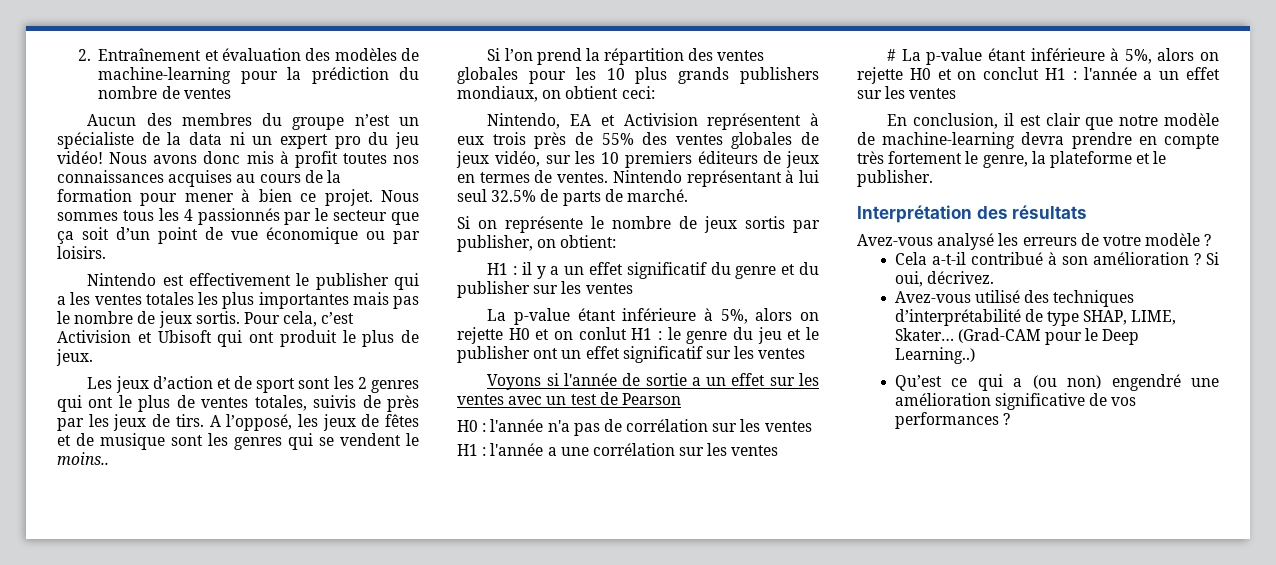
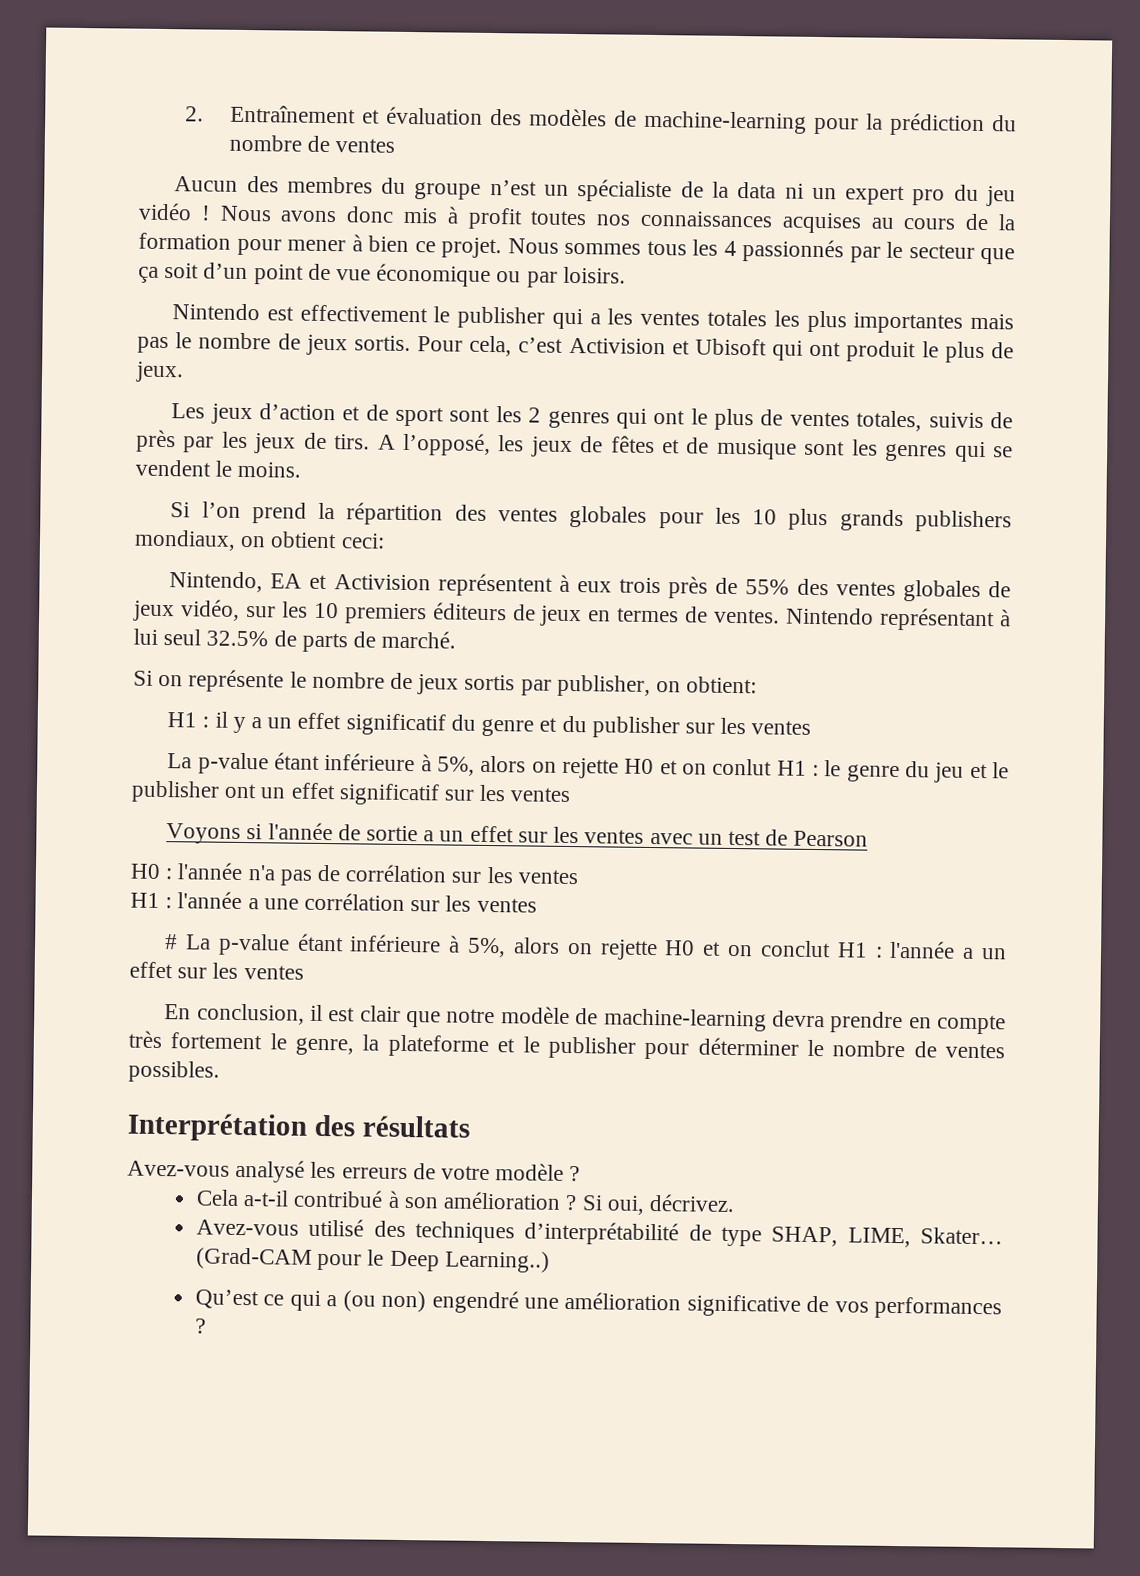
- Aucun des membres du groupe n’est un spécialiste de la data ni un expert pro du jeu vidéo!
+ Aucun des membres du groupe n’est un spécialiste de la data ni un expert pro du jeu vidéo !
- A l’opposé, les jeux de fêtes et de musique sont les genres qui se vendent le moins..
+ A l’opposé, les jeux de fêtes et de musique sont les genres qui se vendent le moins.
- En conclusion, il est clair que notre modèle de machine-learning devra prendre en compte très fortement le genre, la plateforme et le publisher.
+ En conclusion, il est clair que notre modèle de machine-learning devra prendre en compte très fortement le genre, la plateforme et le publisher pour déterminer le nombre de ventes possibles.

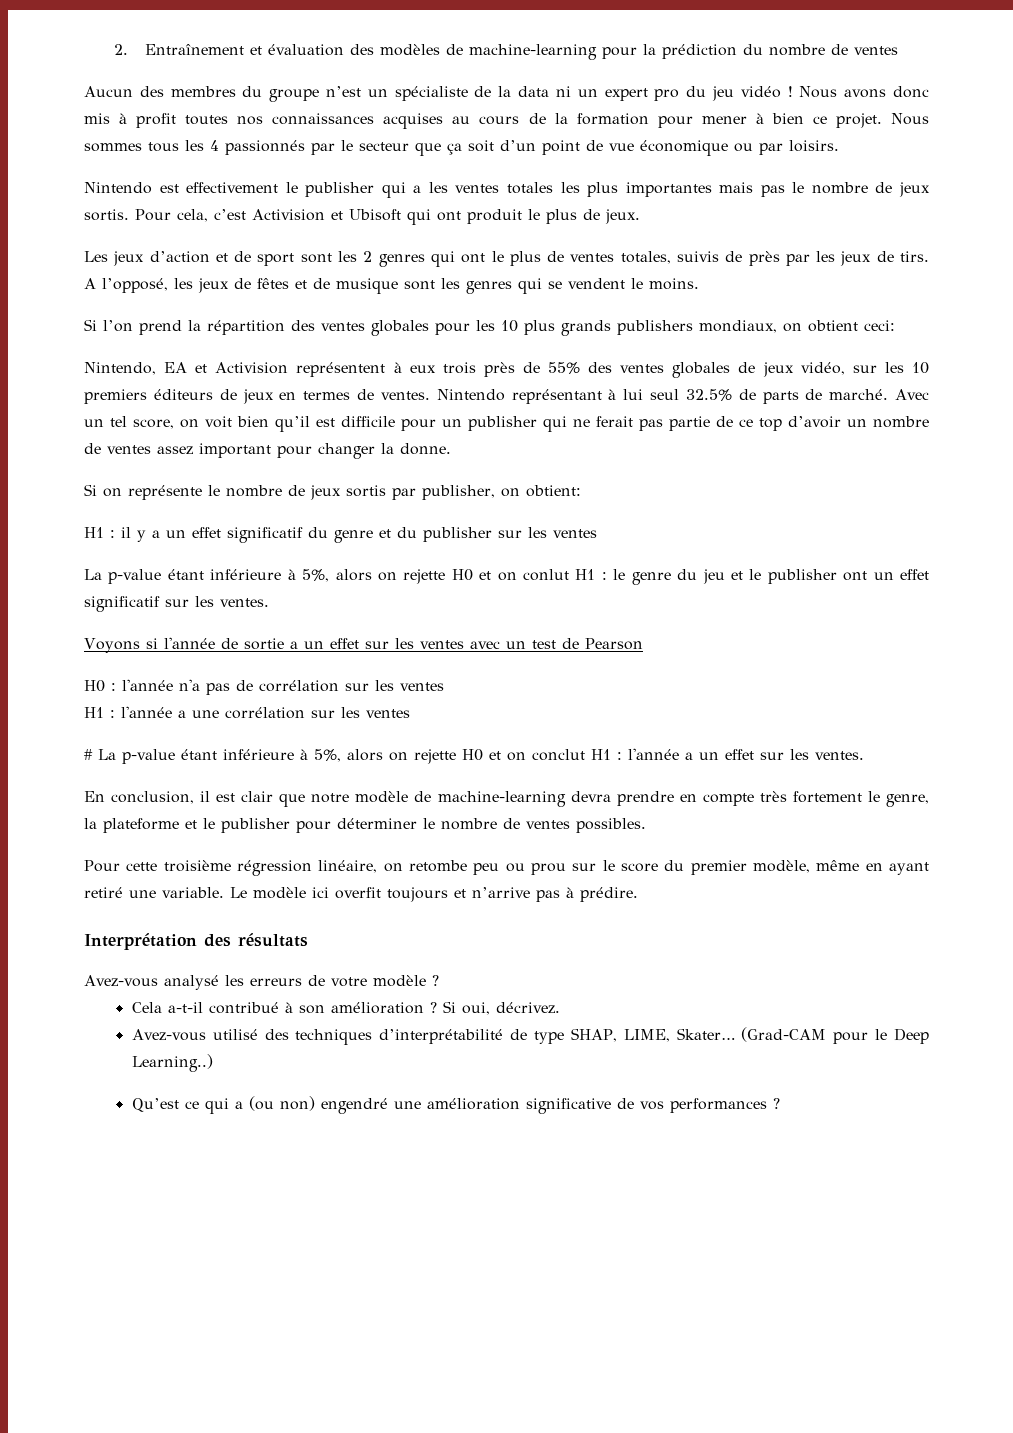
+ Avec un tel score, on voit bien qu’il est difficile pour un publisher qui ne ferait pas partie de ce top d’avoir un nombre de ventes assez important pour changer la donne.
- La p-value étant inférieure à 5%, alors on rejette H0 et on conlut H1 : le genre du jeu et le publisher ont un effet significatif sur les ventes
+ La p-value étant inférieure à 5%, alors on rejette H0 et on conlut H1 : le genre du jeu et le publisher ont un effet significatif sur les ventes.
- # La p-value étant inférieure à 5%, alors on rejette H0 et on conclut H1 : l'année a un effet sur les ventes
+ # La p-value étant inférieure à 5%, alors on rejette H0 et on conclut H1 : l'année a un effet sur les ventes.
+ Pour cette troisième régression linéaire, on retombe peu ou prou sur le score du premier modèle, même en ayant retiré une variable. Le modèle ici overfit toujours et n’arrive pas à prédire.

